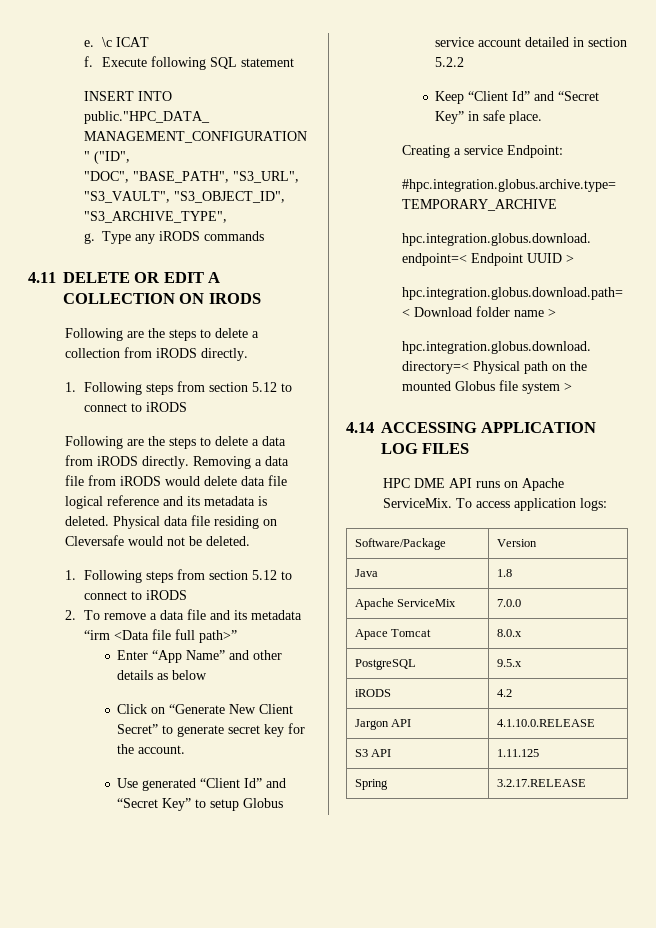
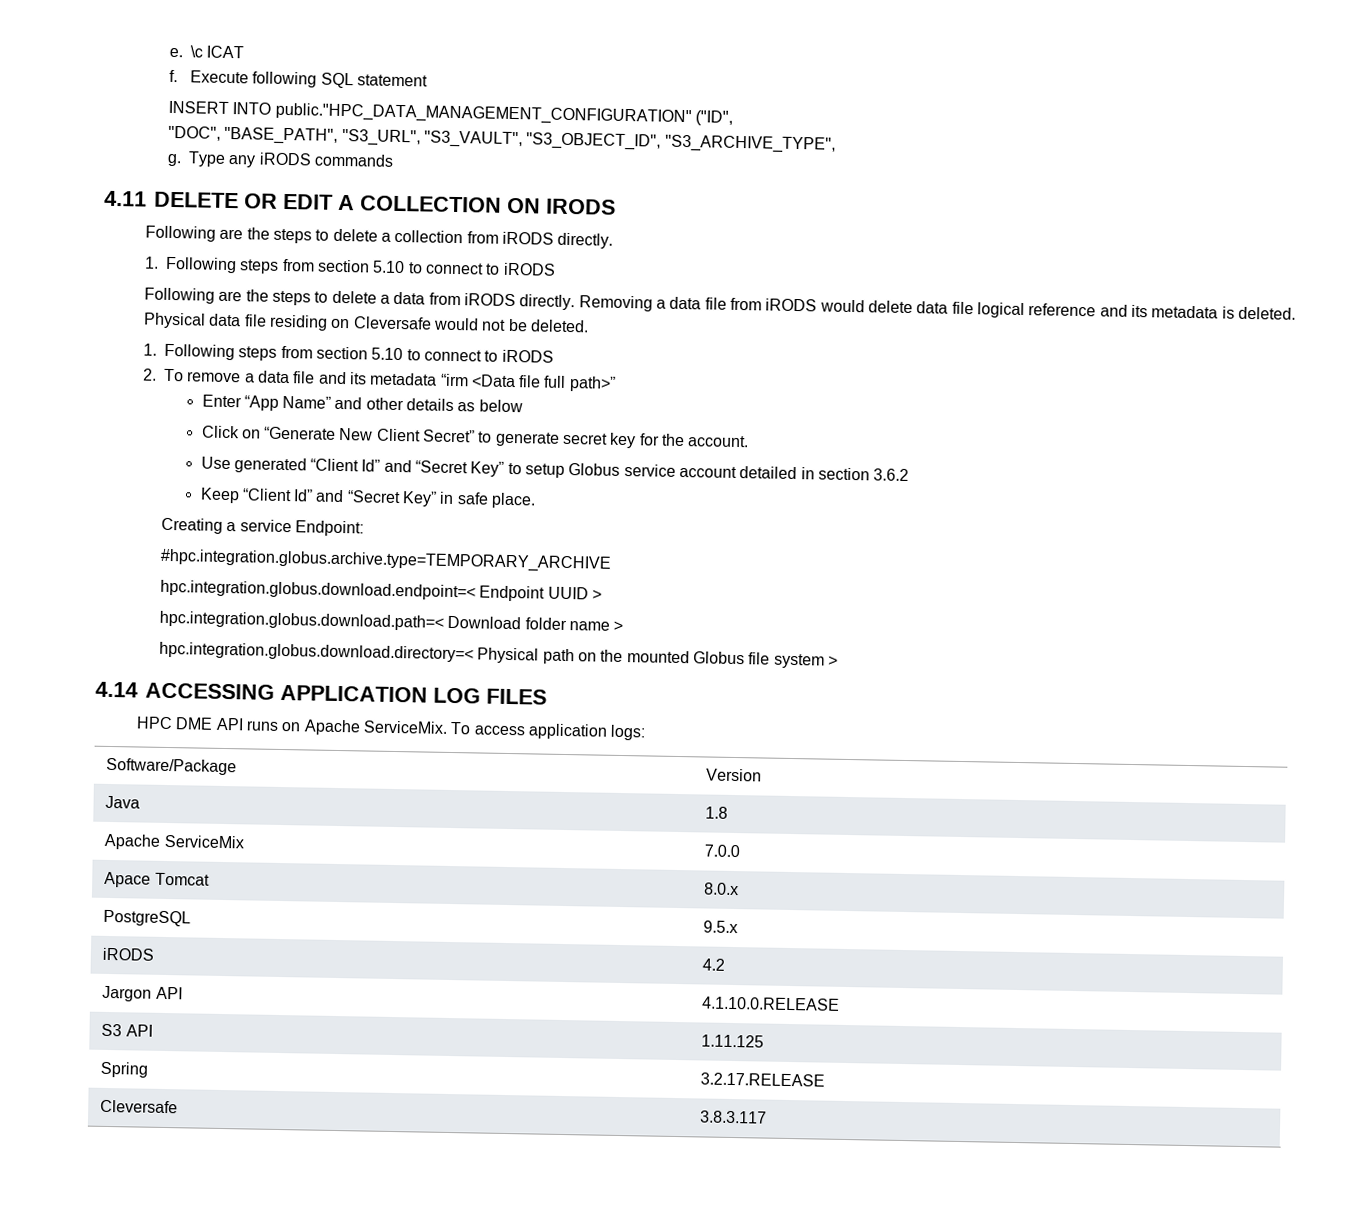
  Following are the steps to delete a collection from iRODS directly.
- 1. Following steps from section 5.12 to connect to iRODS
+ 1. Following steps from section 5.10 to connect to iRODS
  Physical data file residing on Cleversafe would not be deleted.
- 1. Following steps from section 5.12 to connect to iRODS
+ 1. Following steps from section 5.10 to connect to iRODS
- Use generated “Client Id” and “Secret Key” to setup Globus service account detailed in section 5.2.2
+ Use generated “Client Id” and “Secret Key” to setup Globus service account detailed in section 3.6.2
+ Cleversafe | 3.8.3.117

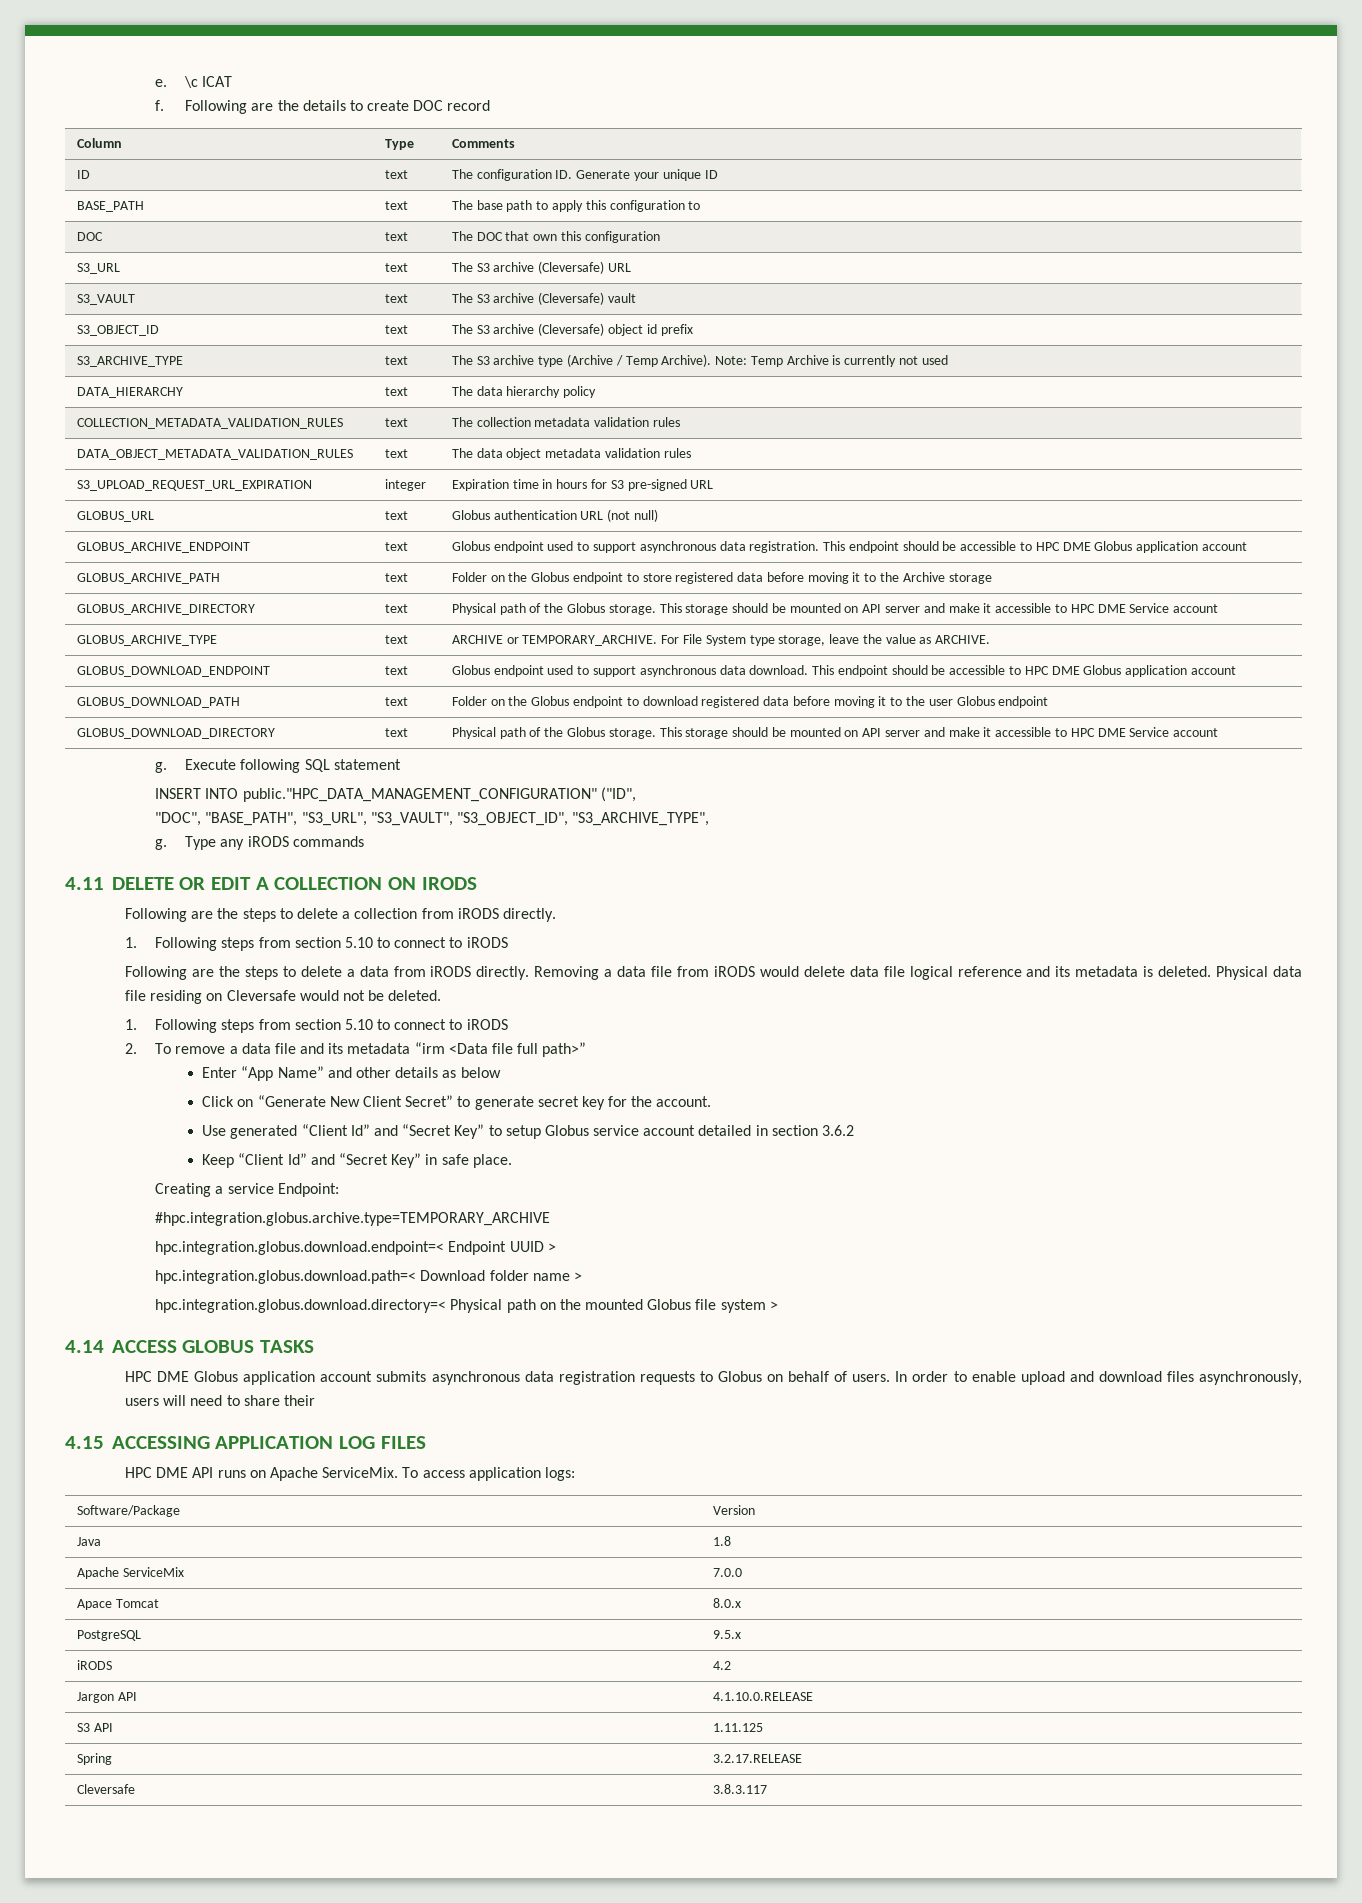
+ Following are the details to create DOC record
+ Column | Type | Comments
+ ID | text | The configuration ID. Generate your unique ID
+ BASE_PATH | text | The base path to apply this configuration to
+ DOC | text | The DOC that own this configuration
+ S3_URL | text | The S3 archive (Cleversafe) URL
+ S3_VAULT | text | The S3 archive (Cleversafe) vault
+ S3_OBJECT_ID | text | The S3 archive (Cleversafe) object id prefix
+ S3_ARCHIVE_TYPE | text | The S3 archive type (Archive / Temp Archive). Note: Temp Archive is currently not used
+ DATA_HIERARCHY | text | The data hierarchy policy
+ COLLECTION_METADATA_VALIDATION_RULES | text | The collection metadata validation rules
+ DATA_OBJECT_METADATA_VALIDATION_RULES | text | The data object metadata validation rules
+ S3_UPLOAD_REQUEST_URL_EXPIRATION | integer | Expiration time in hours for S3 pre-signed URL
+ GLOBUS_URL | text | Globus authentication URL (not null)
+ GLOBUS_ARCHIVE_ENDPOINT | text | Globus endpoint used to support asynchronous data registration. This endpoint should be accessible to HPC DME Globus application account
+ GLOBUS_ARCHIVE_PATH | text | Folder on the Globus endpoint to store registered data before moving it to the Archive storage
+ GLOBUS_ARCHIVE_DIRECTORY | text | Physical path of the Globus storage. This storage should be mounted on API server and make it accessible to HPC DME Service account
+ GLOBUS_ARCHIVE_TYPE | text | ARCHIVE or TEMPORARY_ARCHIVE. For File System type storage, leave the value as ARCHIVE.
+ GLOBUS_DOWNLOAD_ENDPOINT | text | Globus endpoint used to support asynchronous data download. This endpoint should be accessible to HPC DME Globus application account
+ GLOBUS_DOWNLOAD_PATH | text | Folder on the Globus endpoint to download registered data before moving it to the user Globus endpoint
+ GLOBUS_DOWNLOAD_DIRECTORY | text | Physical path of the Globus storage. This storage should be mounted on API server and make it accessible to HPC DME Service account
+ g.
- 4.14 ACCESSING APPLICATION LOG FILES
+ 4.14 ACCESS GLOBUS TASKS
+ HPC DME Globus application account submits asynchronous data registration requests to Globus on behalf of users. In order to enable upload and download files asynchronously, users will need to share their
+ 4.15 ACCESSING APPLICATION LOG FILES

